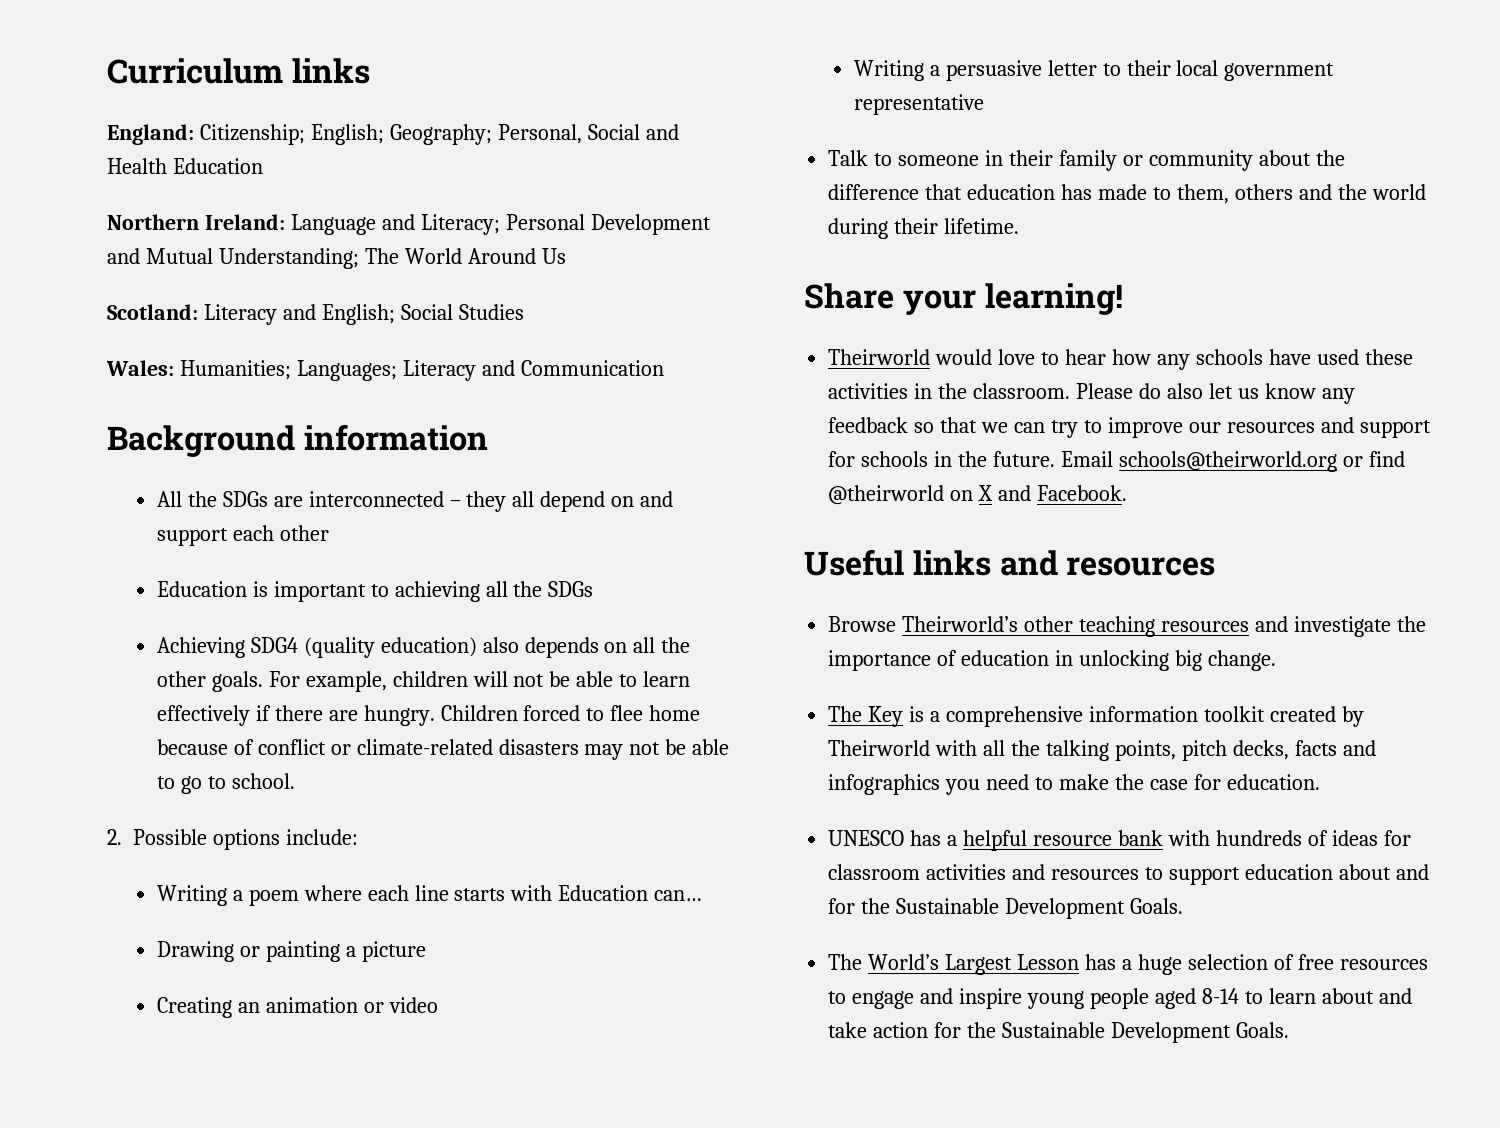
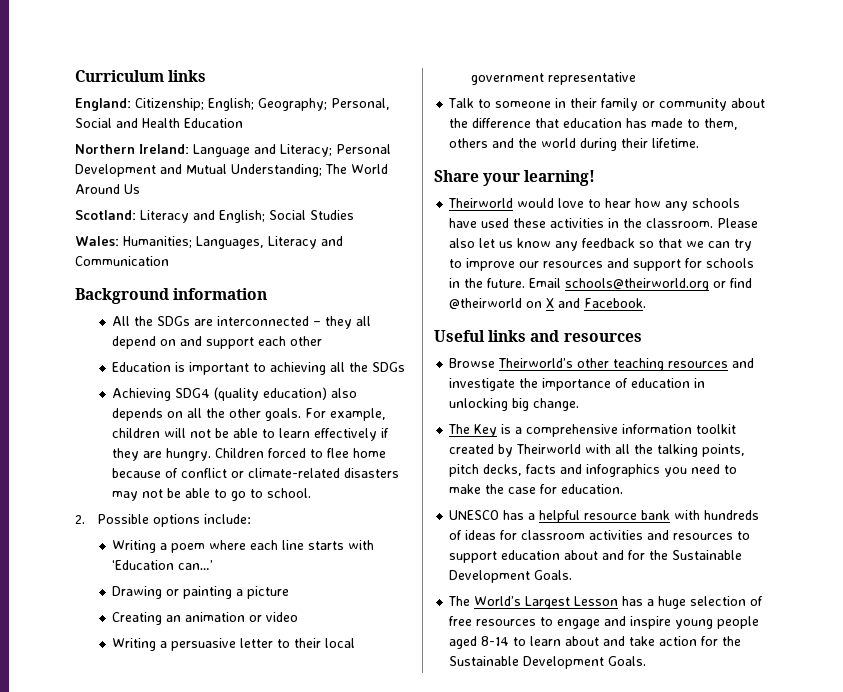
- Wales: Humanities; Languages; Literacy and Communication
+ Wales: Humanities; Languages, Literacy and Communication
- For example, children will not be able to learn effectively if there are hungry.
+ For example, children will not be able to learn effectively if they are hungry.
- Writing a poem where each line starts with Education can…
+ Writing a poem where each line starts with ‘Education can…’
- Please do also let us know any feedback so that we can try to improve our resources and support for schools in the future.
+ Please also let us know any feedback so that we can try to improve our resources and support for schools in the future.

